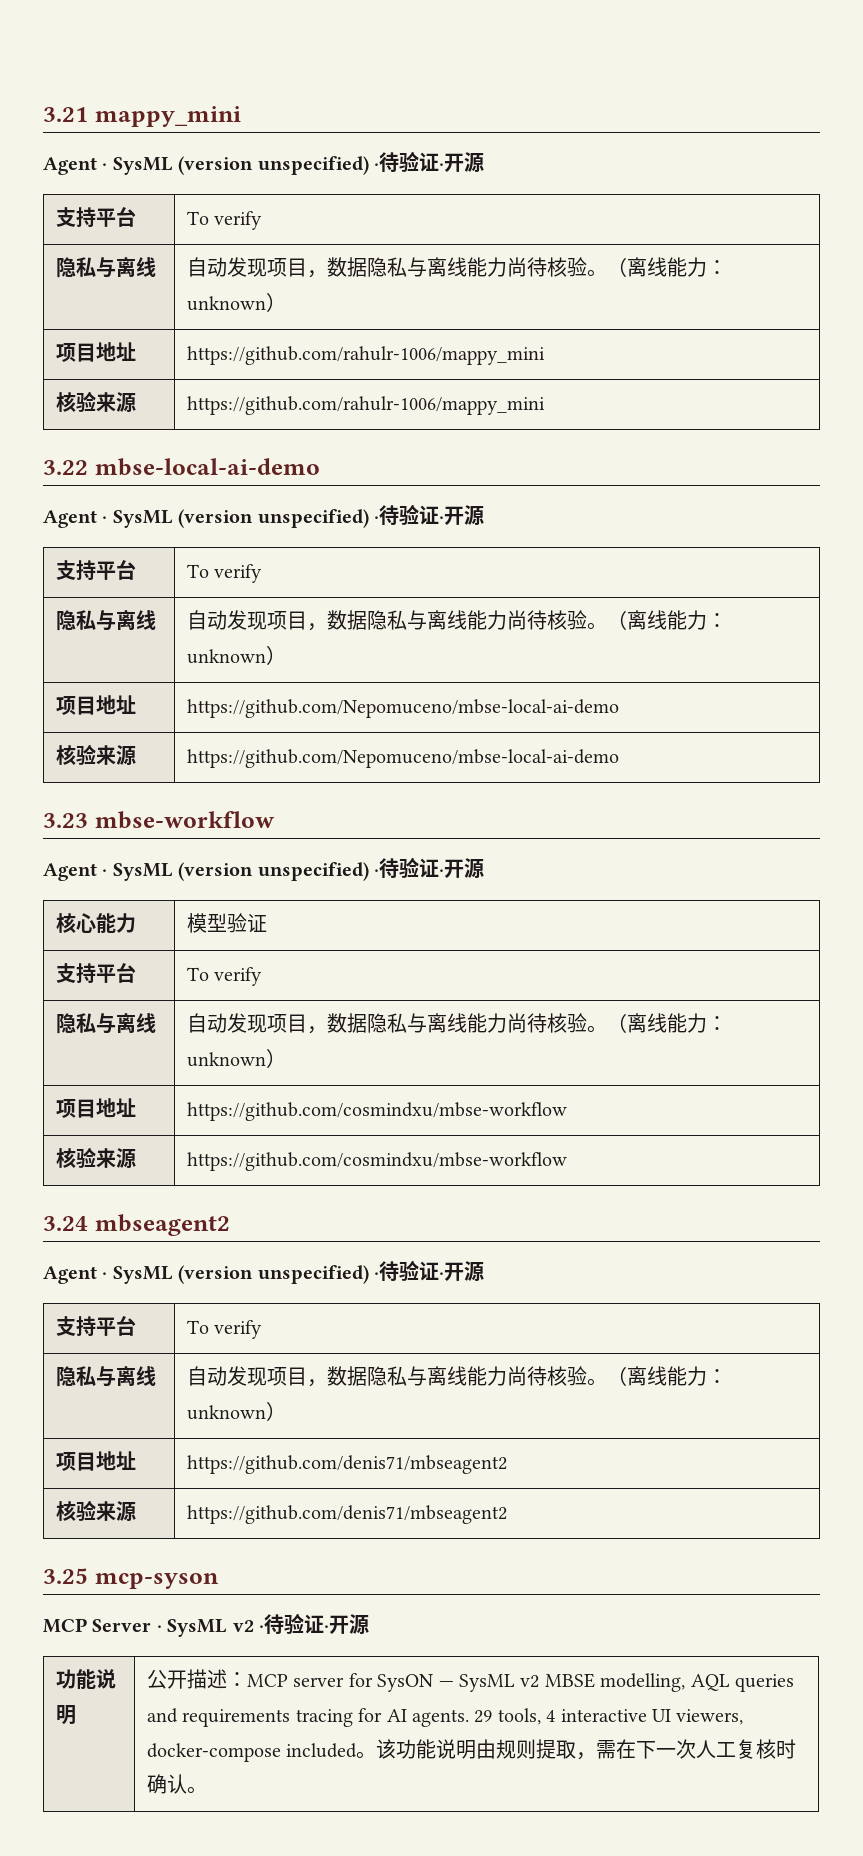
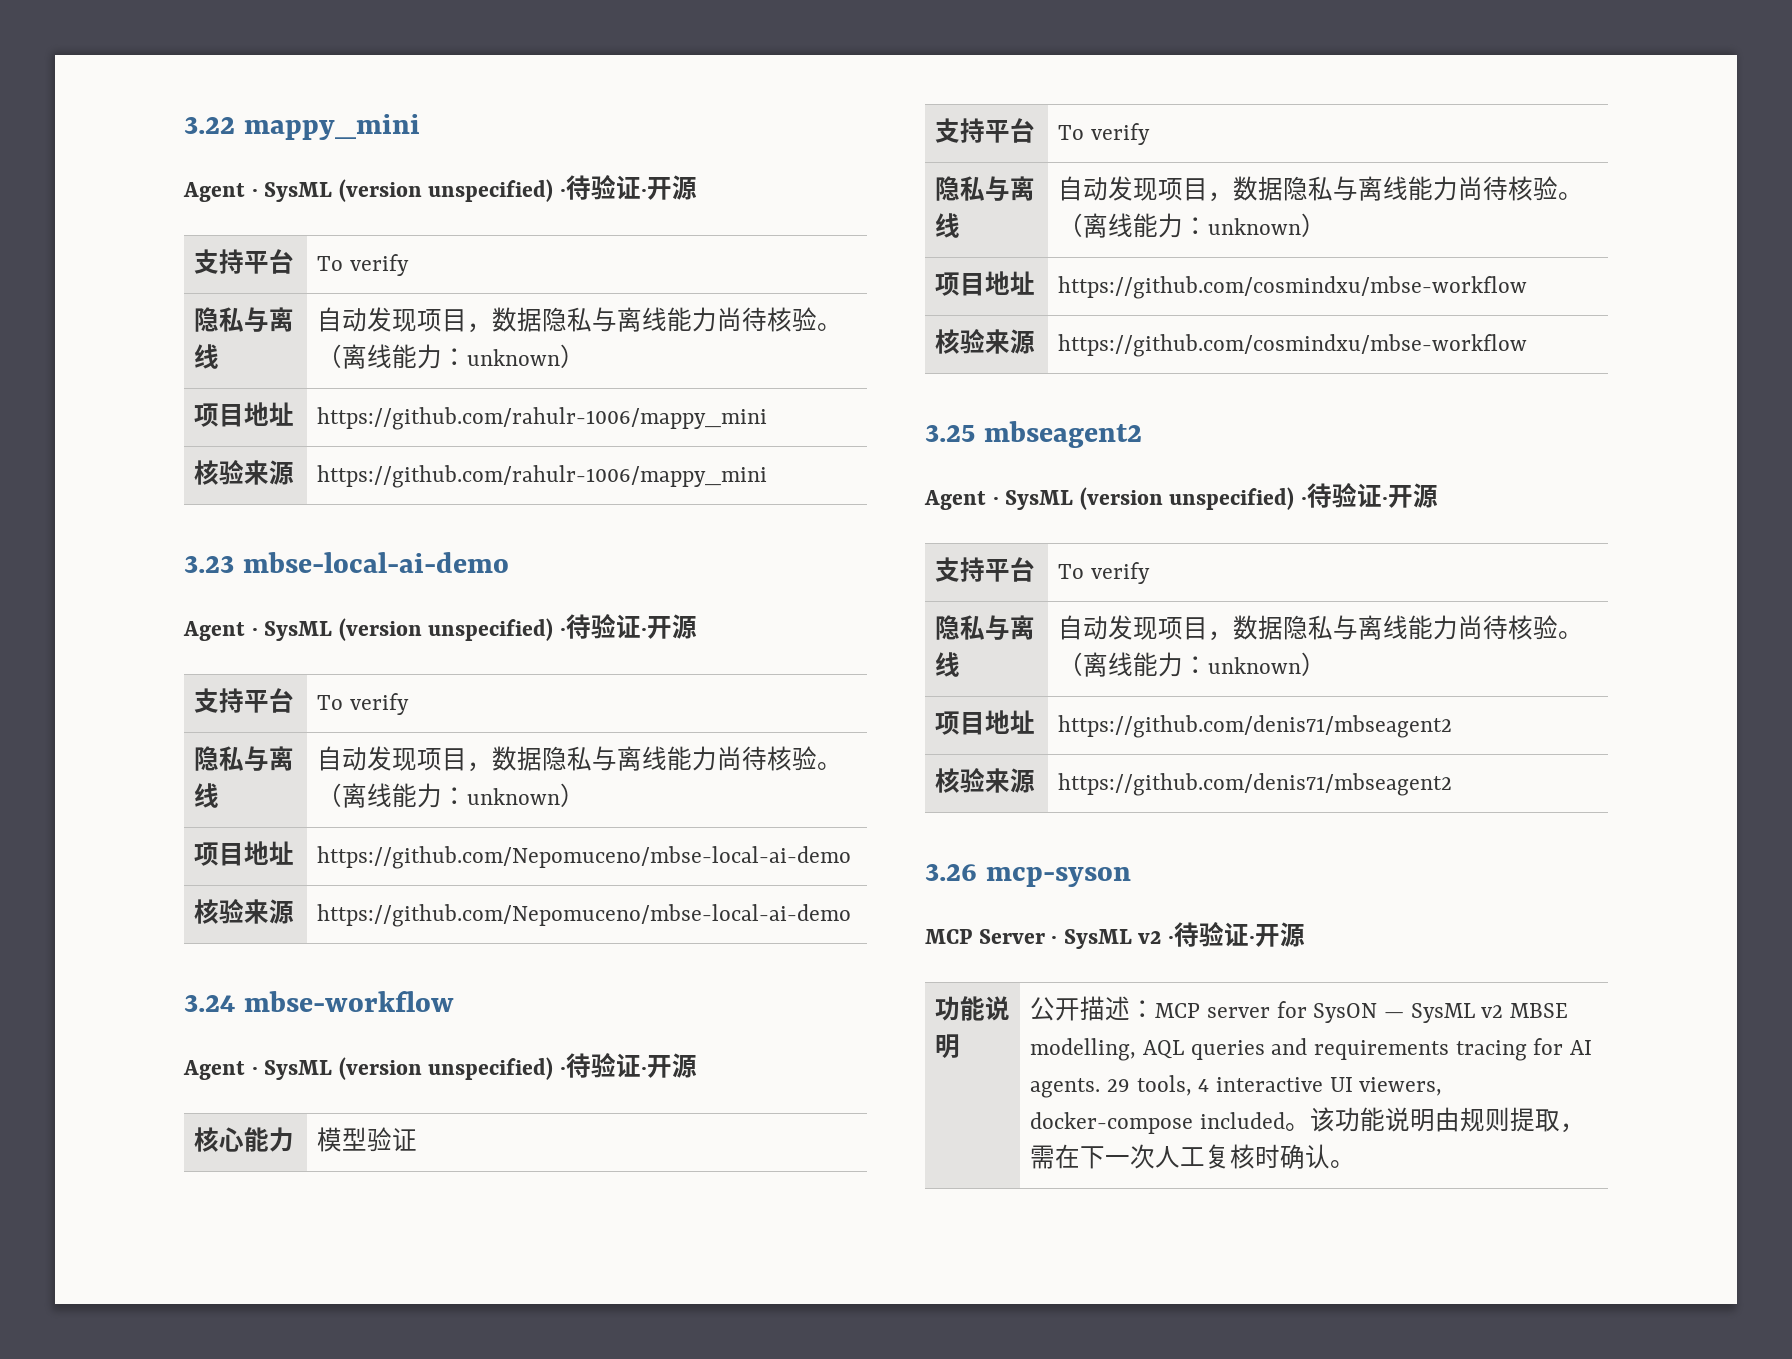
- 3.21 mappy_mini
+ 3.22 mappy_mini
- 3.22 mbse-local-ai-demo
+ 3.23 mbse-local-ai-demo
- 3.23 mbse-workflow
+ 3.24 mbse-workflow
- 3.24 mbseagent2
+ 3.25 mbseagent2
- 3.25 mcp-syson
+ 3.26 mcp-syson

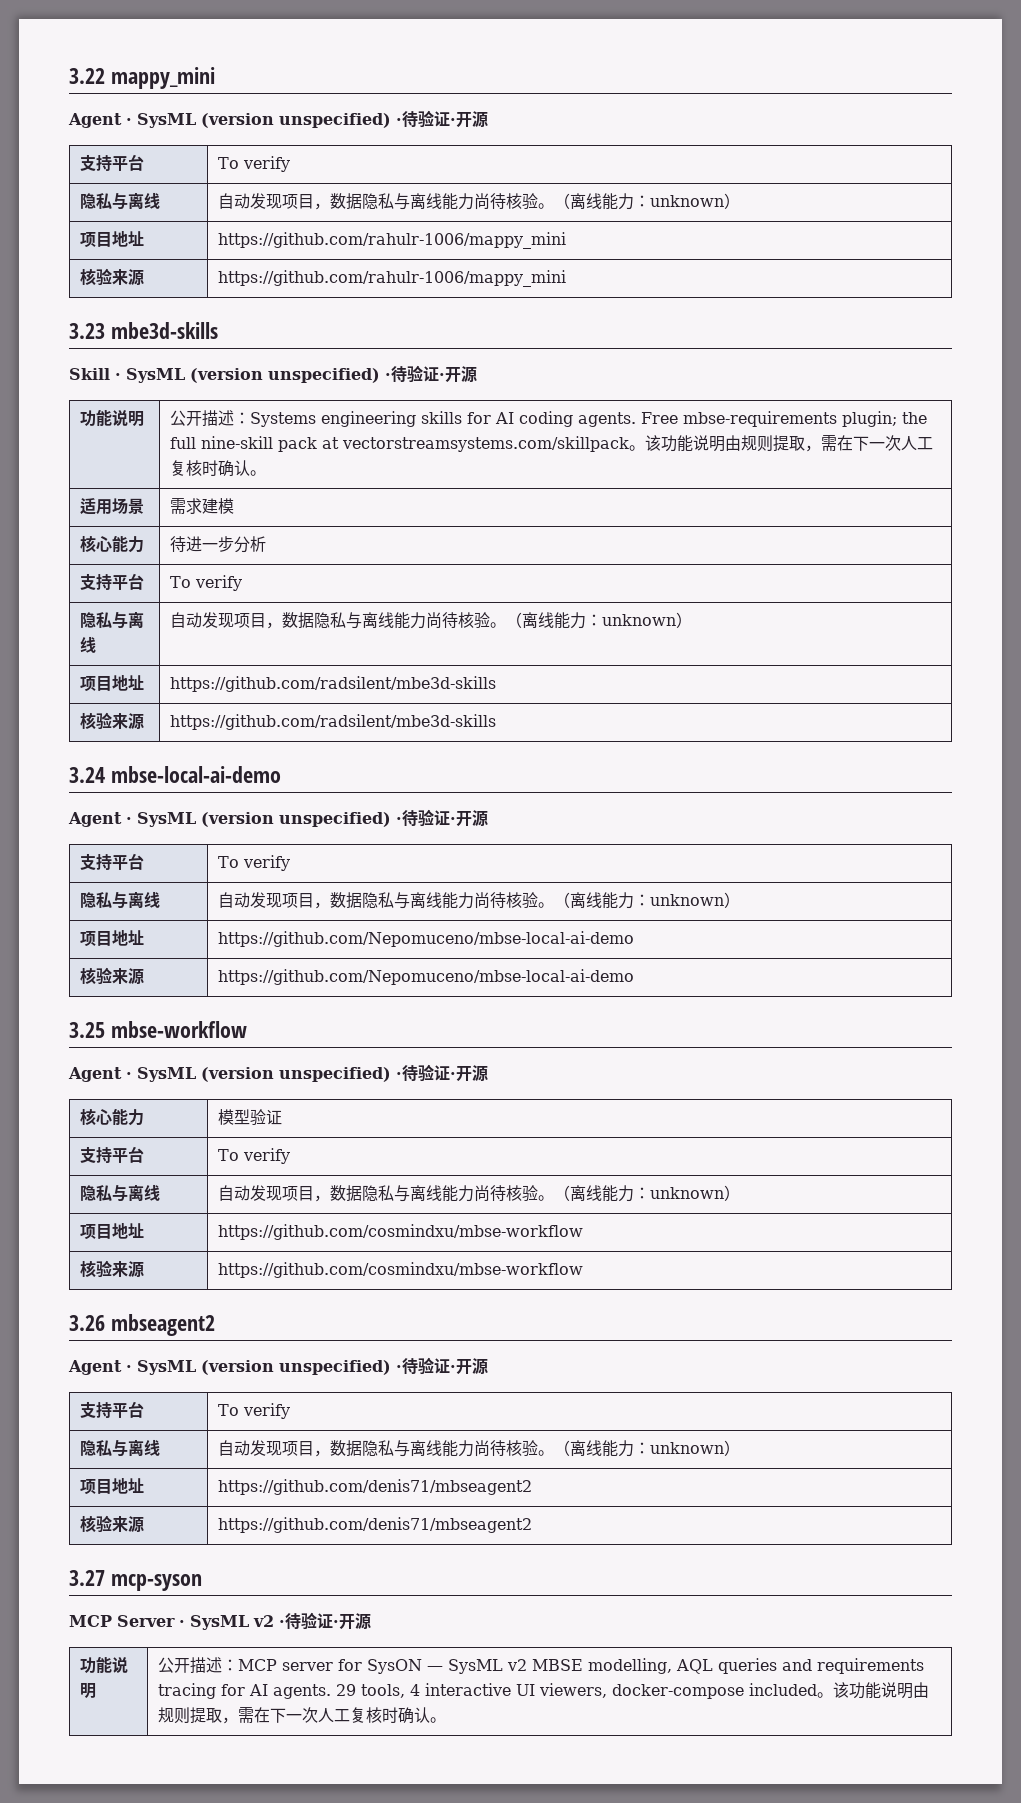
- 3.23 mbse-local-ai-demo
+ 3.23 mbe3d-skills
+ Skill · SysML (version unspecified) ·待验证·开源
+ 功能说明 | 公开描述：Systems engineering skills for AI coding agents. Free mbse-requirements plugin; the full nine-skill pack at vectorstreamsystems.com/skillpack。该功能说明由规则提取，需在下一次人工复核时确认。
+ 适用场景 | 需求建模
+ 核心能力 | 待进一步分析
+ 支持平台 | To verify
+ 隐私与离线 | 自动发现项目，数据隐私与离线能力尚待核验。（离线能力：unknown）
+ 项目地址 | https://github.com/radsilent/mbe3d-skills
+ 核验来源 | https://github.com/radsilent/mbe3d-skills
+ 3.24 mbse-local-ai-demo
- 3.24 mbse-workflow
+ 3.25 mbse-workflow
- 3.25 mbseagent2
+ 3.26 mbseagent2
- 3.26 mcp-syson
+ 3.27 mcp-syson

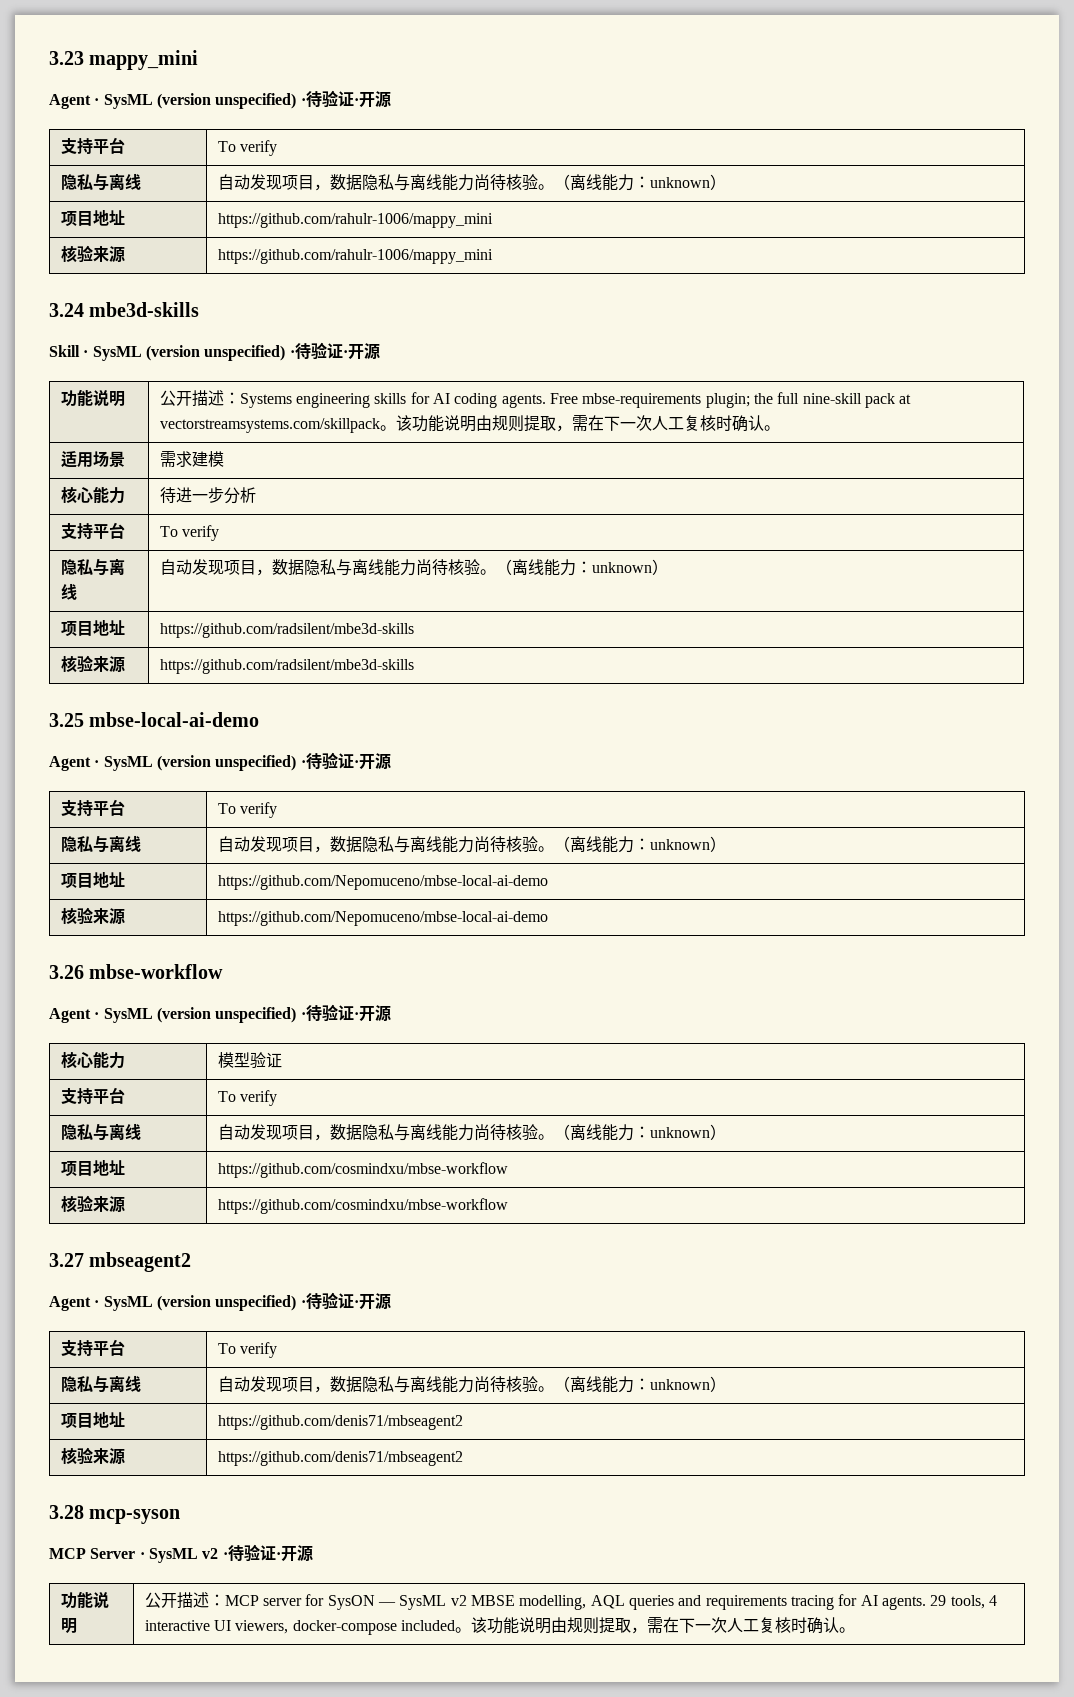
- 3.22 mappy_mini
+ 3.23 mappy_mini
- 3.23 mbe3d-skills
+ 3.24 mbe3d-skills
- 3.24 mbse-local-ai-demo
+ 3.25 mbse-local-ai-demo
- 3.25 mbse-workflow
+ 3.26 mbse-workflow
- 3.26 mbseagent2
+ 3.27 mbseagent2
- 3.27 mcp-syson
+ 3.28 mcp-syson

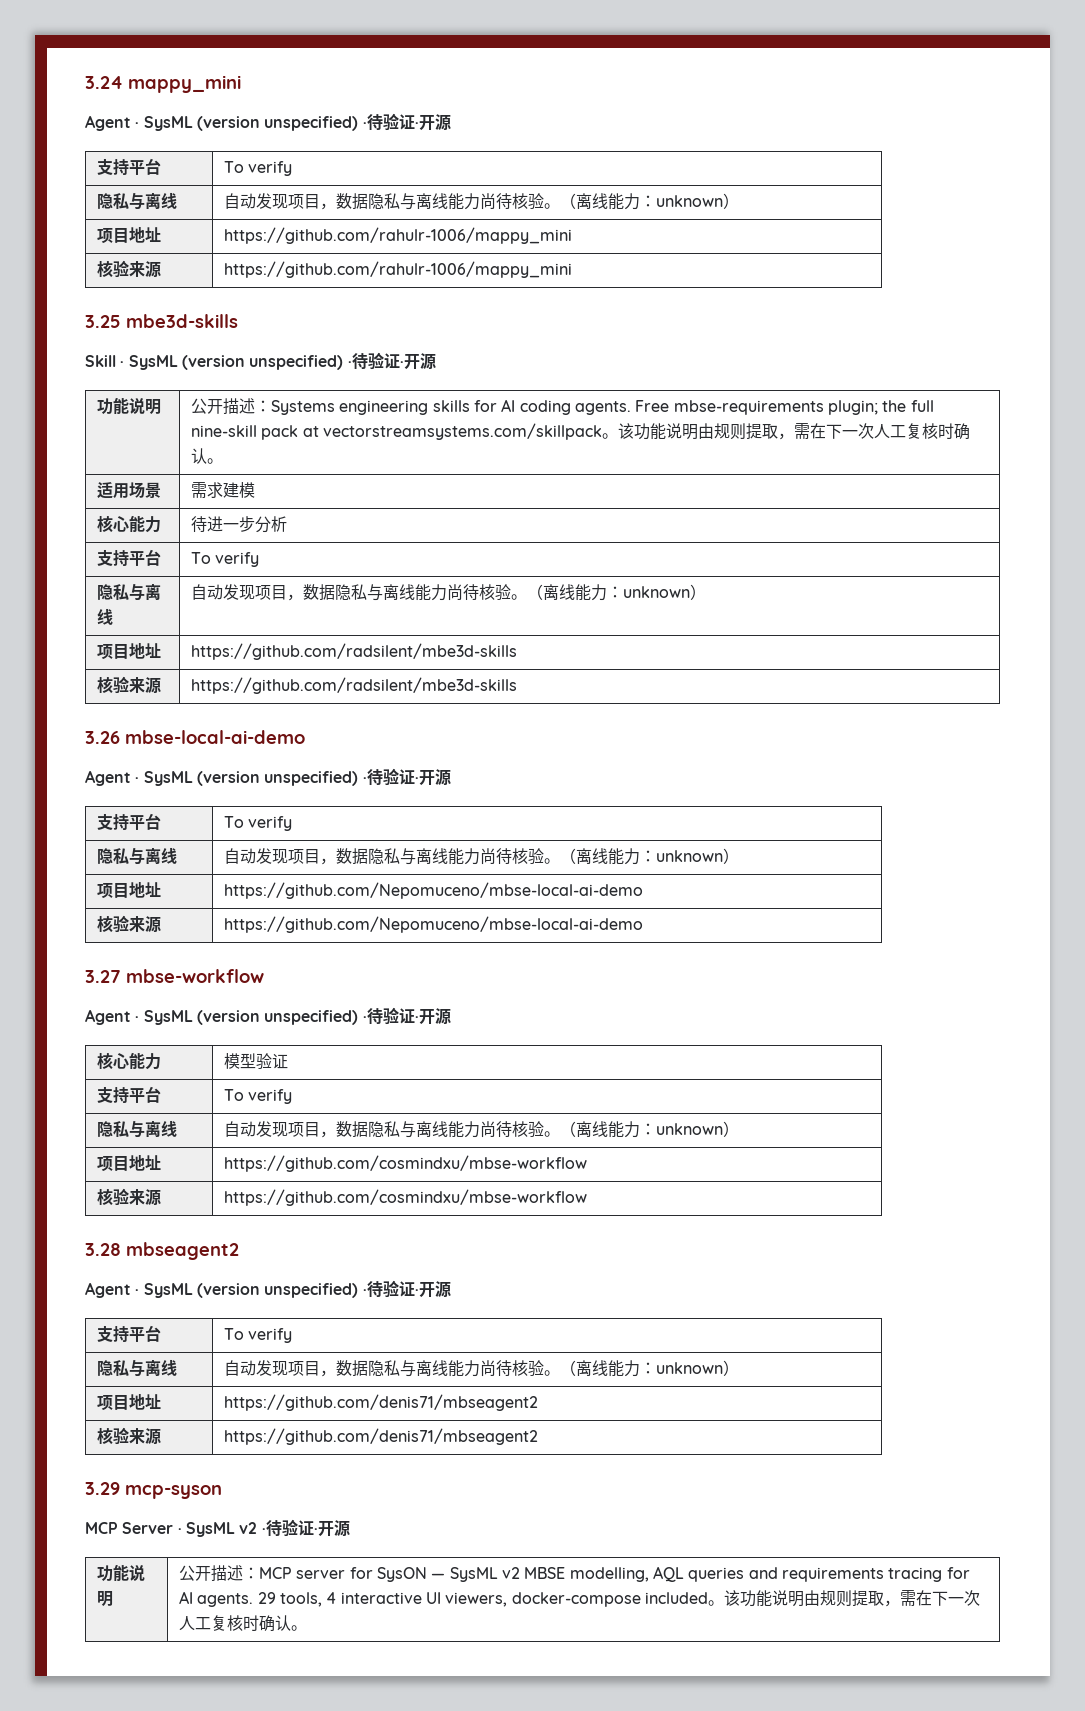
- 3.23 mappy_mini
+ 3.24 mappy_mini
- 3.24 mbe3d-skills
+ 3.25 mbe3d-skills
- 3.25 mbse-local-ai-demo
+ 3.26 mbse-local-ai-demo
- 3.26 mbse-workflow
+ 3.27 mbse-workflow
- 3.27 mbseagent2
+ 3.28 mbseagent2
- 3.28 mcp-syson
+ 3.29 mcp-syson

